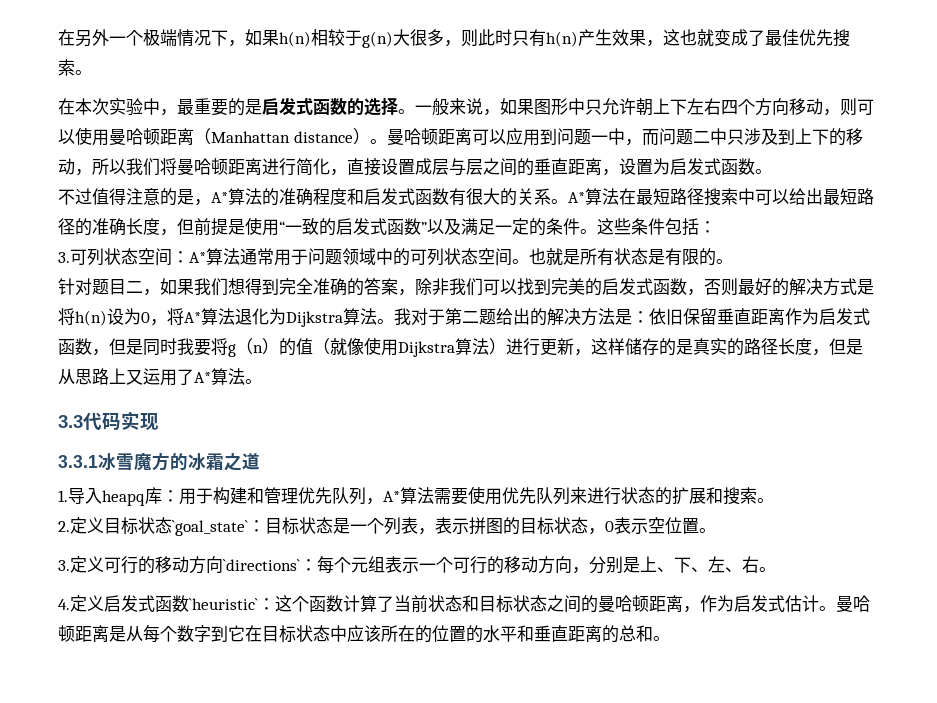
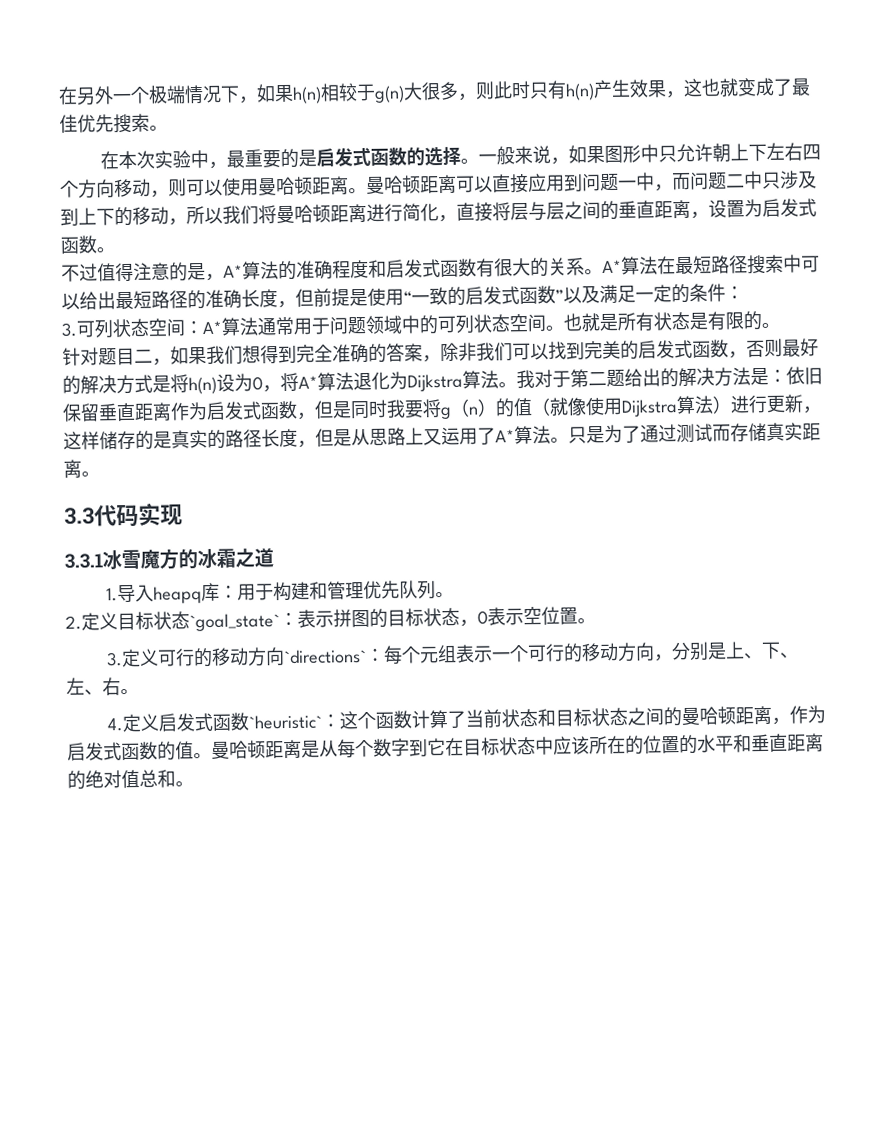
- 一般来说，如果图形中只允许朝上下左右四个方向移动，则可以使用曼哈顿距离（Manhattan distance）。
+ 一般来说，如果图形中只允许朝上下左右四个方向移动，则可以使用曼哈顿距离。
- 曼哈顿距离可以应用到问题一中，而问题二中只涉及到上下的移动，所以我们将曼哈顿距离进行简化，直接设置成层与层之间的垂直距离，设置为启发式函数。
+ 曼哈顿距离可以直接应用到问题一中，而问题二中只涉及到上下的移动，所以我们将曼哈顿距离进行简化，直接将层与层之间的垂直距离，设置为启发式函数。
- A*算法在最短路径搜索中可以给出最短路径的准确长度，但前提是使用“一致的启发式函数”以及满足一定的条件。这些条件包括：
+ A*算法在最短路径搜索中可以给出最短路径的准确长度，但前提是使用“一致的启发式函数”以及满足一定的条件：
+ 只是为了通过测试而存储真实距离。
- 1.导入heapq库：用于构建和管理优先队列，A*算法需要使用优先队列来进行状态的扩展和搜索。
+ 1.导入heapq库：用于构建和管理优先队列。
- 2.定义目标状态`goal_state`：目标状态是一个列表，表示拼图的目标状态，0表示空位置。
+ 2.定义目标状态`goal_state`：表示拼图的目标状态，0表示空位置。
- 4.定义启发式函数`heuristic`：这个函数计算了当前状态和目标状态之间的曼哈顿距离，作为启发式估计。
+ 4.定义启发式函数`heuristic`：这个函数计算了当前状态和目标状态之间的曼哈顿距离，作为启发式函数的值。
- 曼哈顿距离是从每个数字到它在目标状态中应该所在的位置的水平和垂直距离的总和。
+ 曼哈顿距离是从每个数字到它在目标状态中应该所在的位置的水平和垂直距离的绝对值总和。

